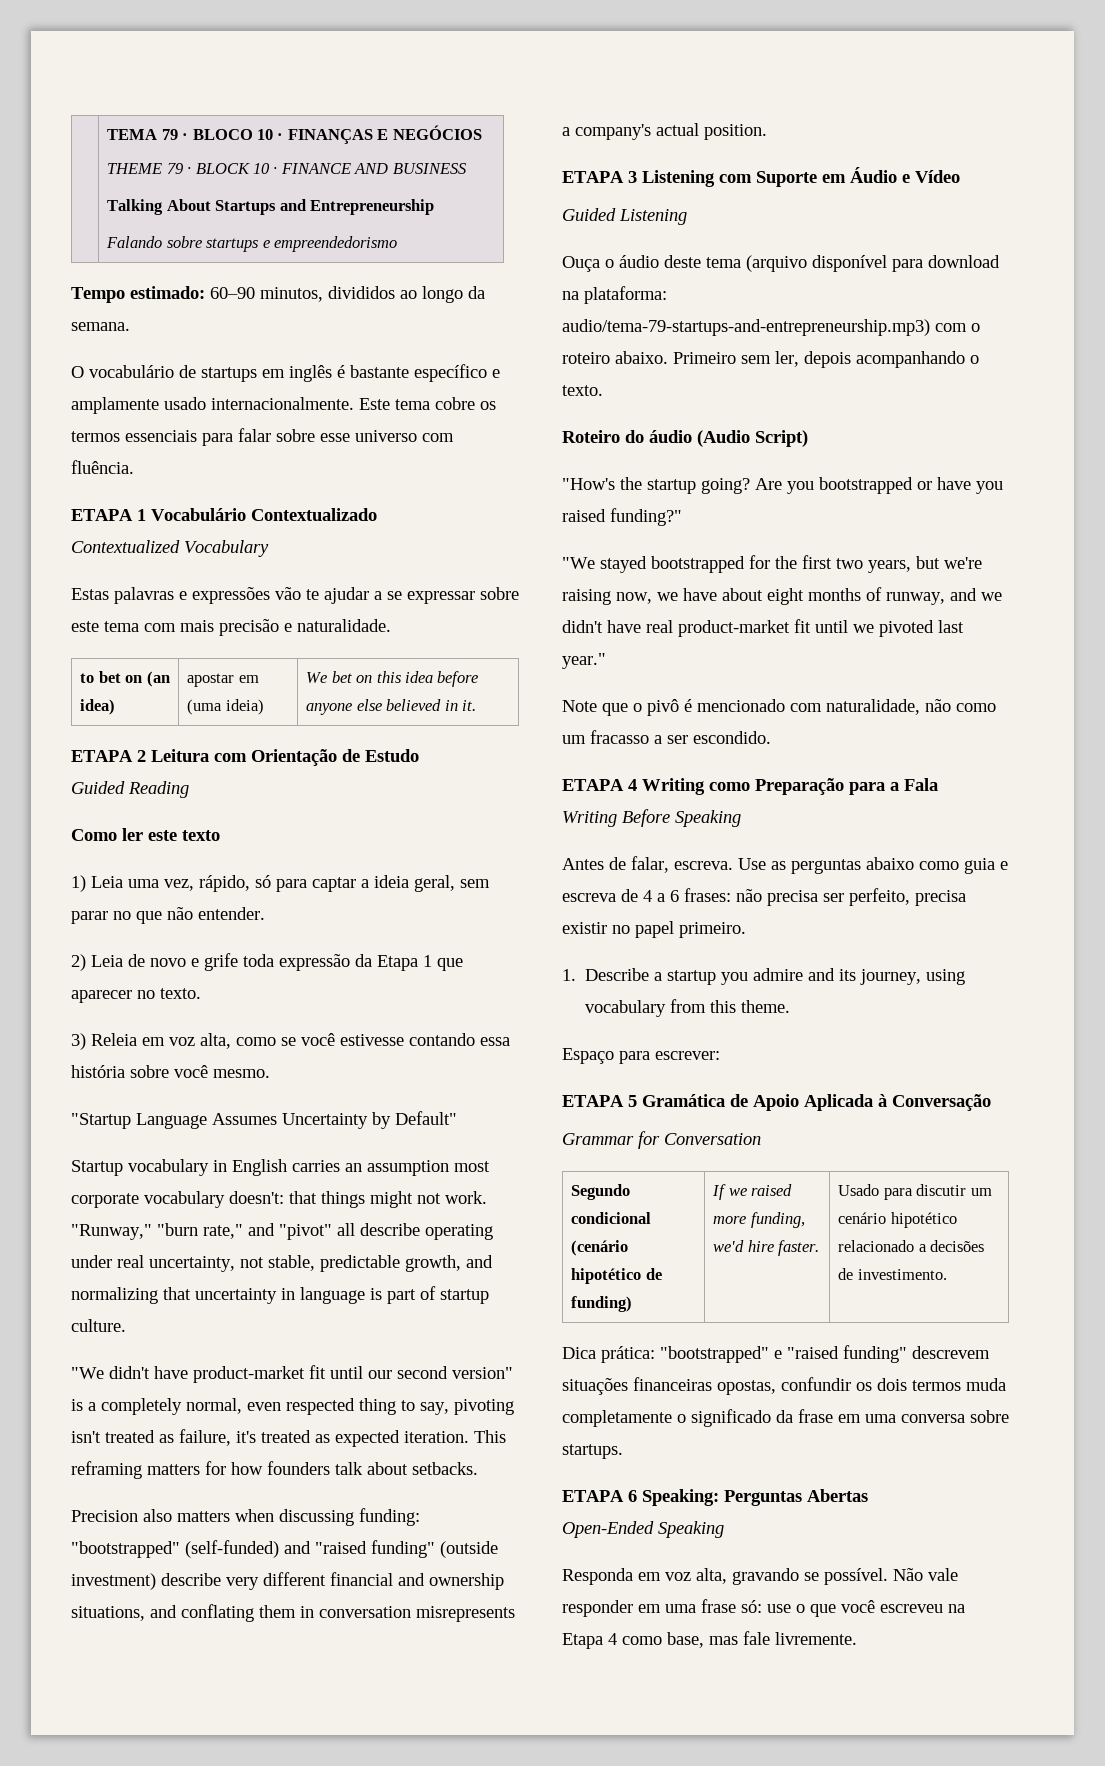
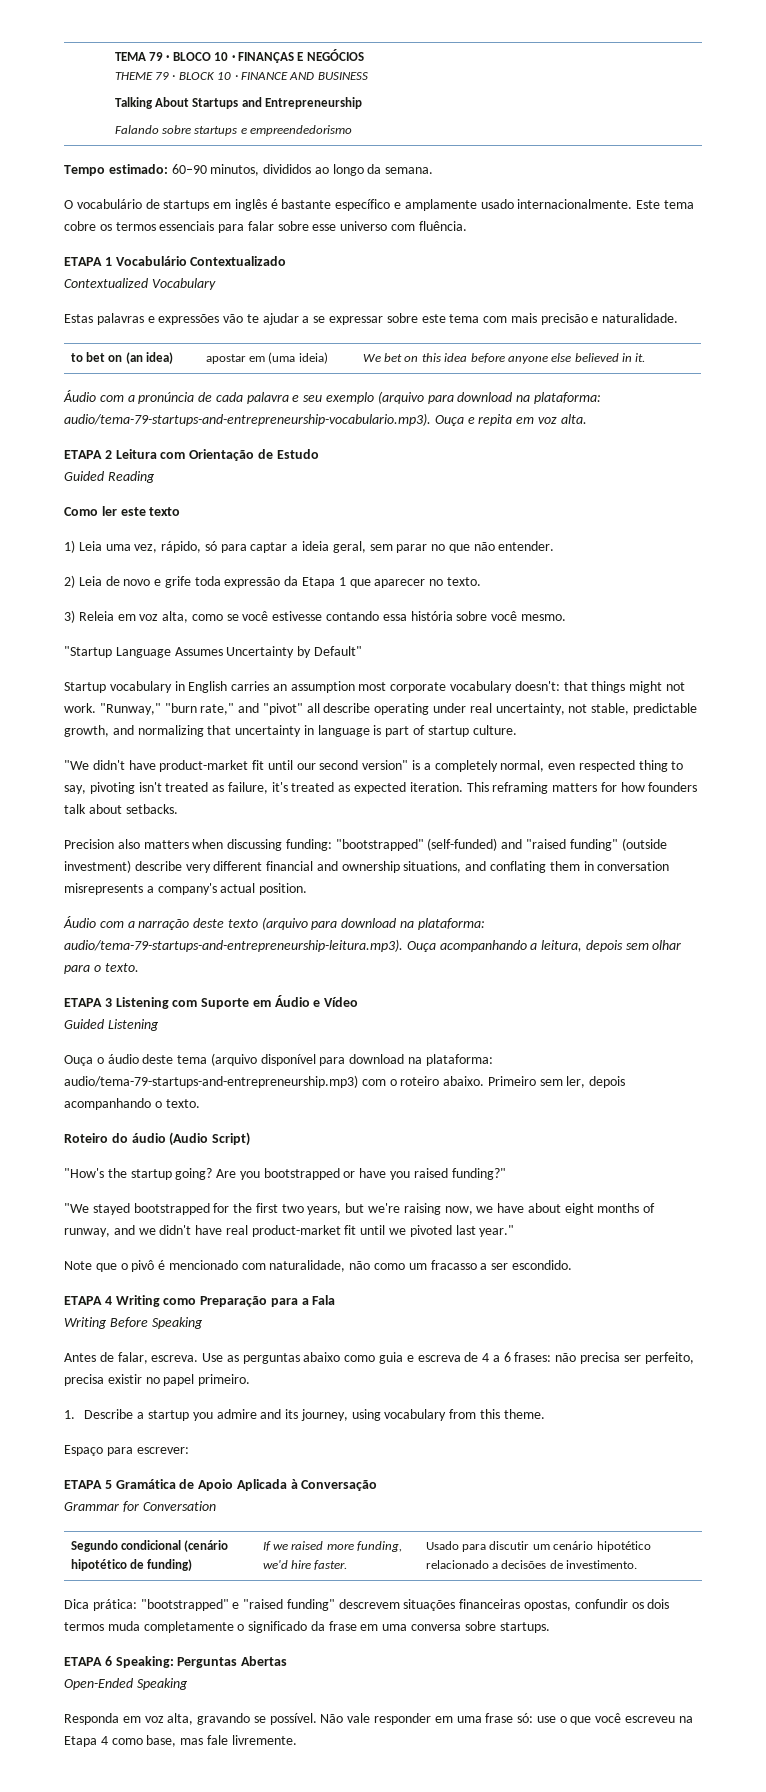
+ Áudio com a pronúncia de cada palavra e seu exemplo (arquivo para download na plataforma: audio/tema-79-startups-and-entrepreneurship-vocabulario.mp3). Ouça e repita em voz alta.
+ Áudio com a narração deste texto (arquivo para download na plataforma: audio/tema-79-startups-and-entrepreneurship-leitura.mp3). Ouça acompanhando a leitura, depois sem olhar para o texto.

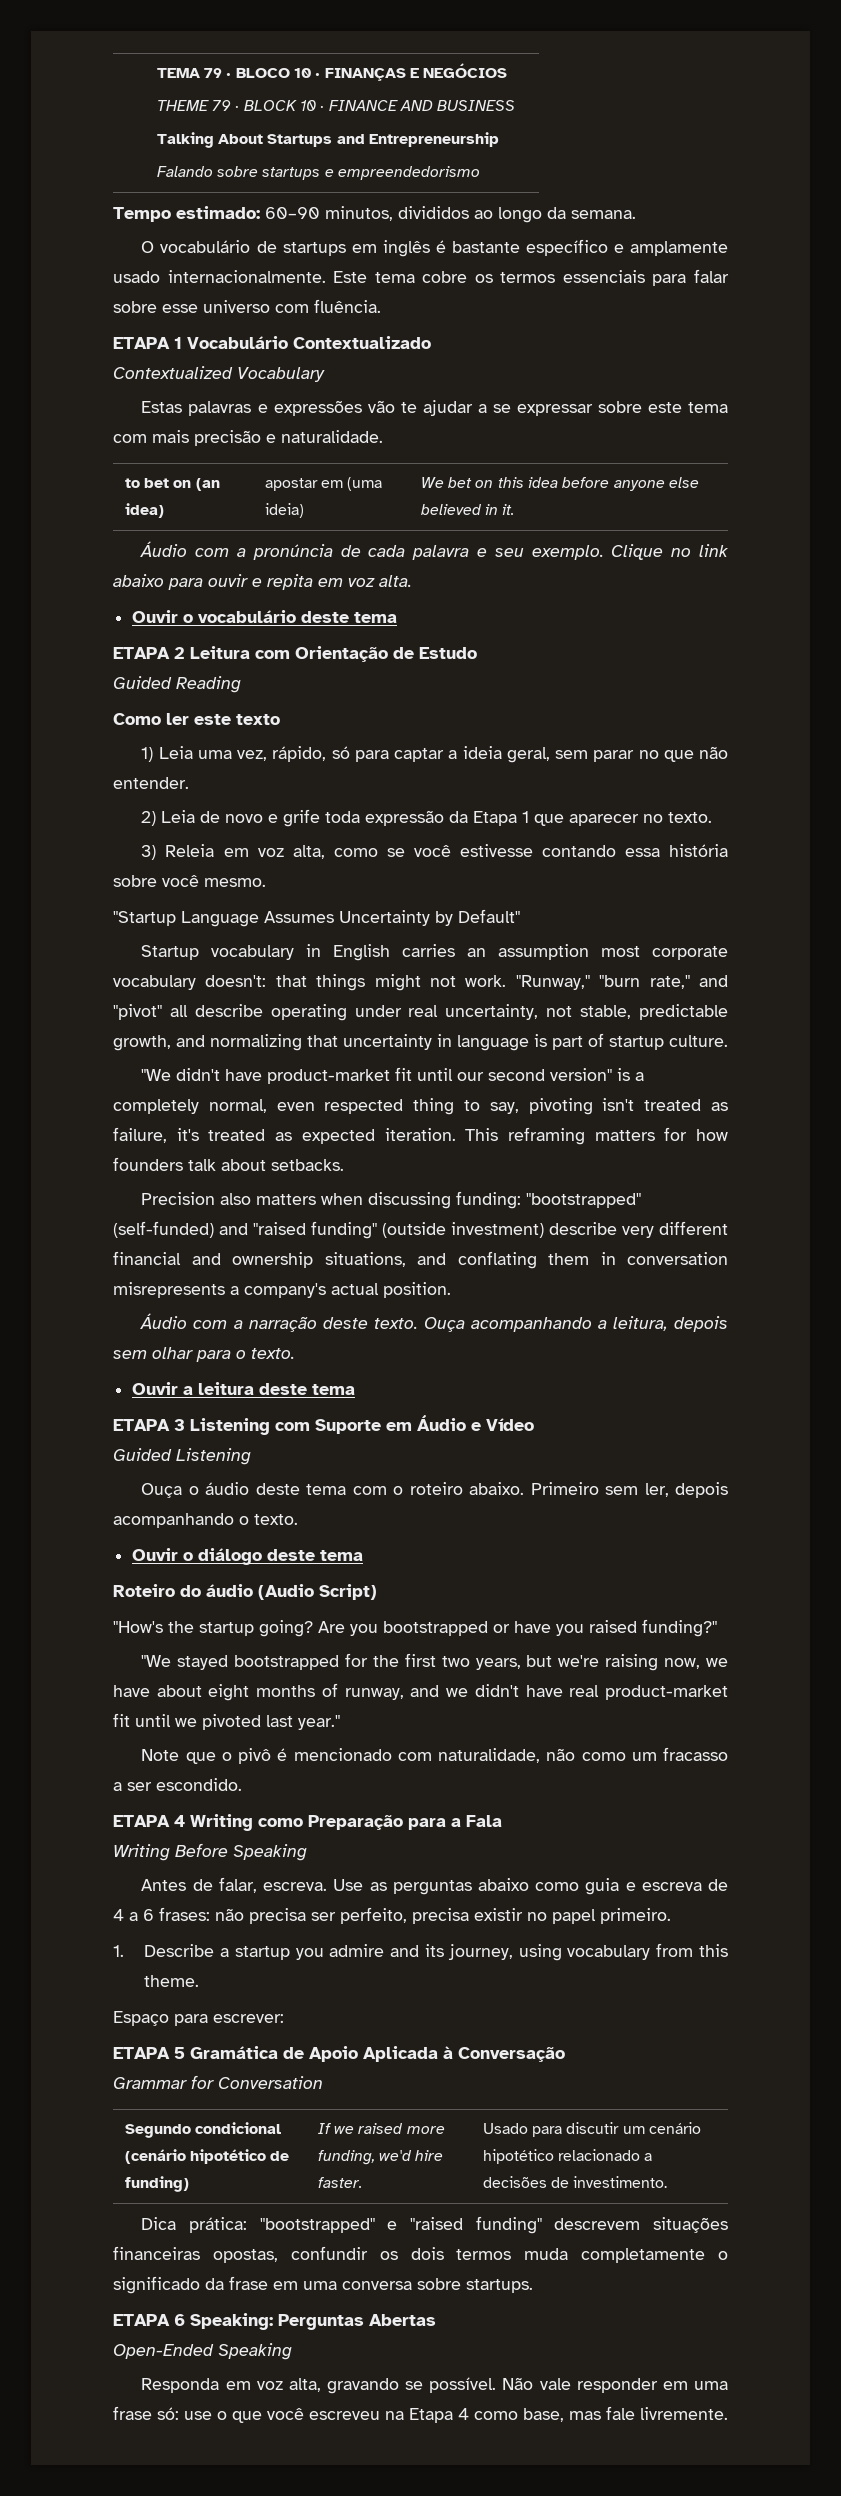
- Áudio com a pronúncia de cada palavra e seu exemplo (arquivo para download na plataforma: audio/tema-79-startups-and-entrepreneurship-vocabulario.mp3). Ouça e repita em voz alta.
+ Áudio com a pronúncia de cada palavra e seu exemplo. Clique no link abaixo para ouvir e repita em voz alta.
+ Ouvir o vocabulário deste tema
- Áudio com a narração deste texto (arquivo para download na plataforma: audio/tema-79-startups-and-entrepreneurship-leitura.mp3). Ouça acompanhando a leitura, depois sem olhar para o texto.
+ Áudio com a narração deste texto. Ouça acompanhando a leitura, depois sem olhar para o texto.
+ Ouvir a leitura deste tema
- Ouça o áudio deste tema (arquivo disponível para download na plataforma: audio/tema-79-startups-and-entrepreneurship.mp3) com o roteiro abaixo.
+ Ouça o áudio deste tema com o roteiro abaixo.
+ Ouvir o diálogo deste tema

